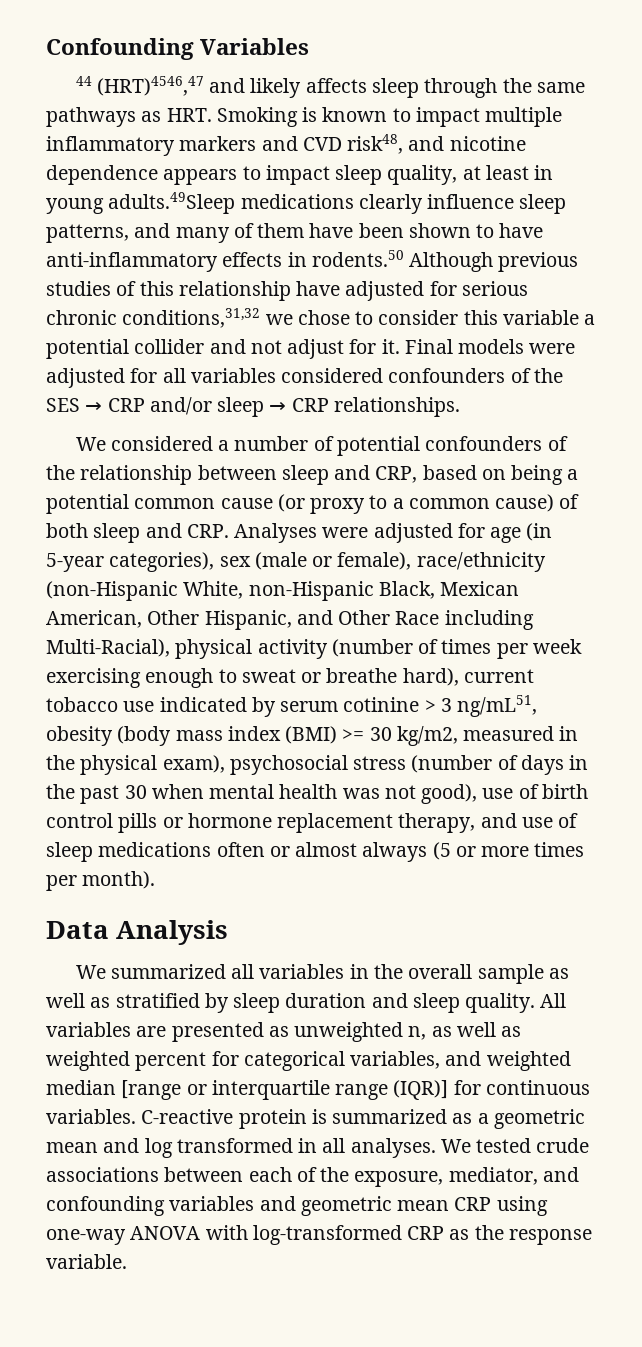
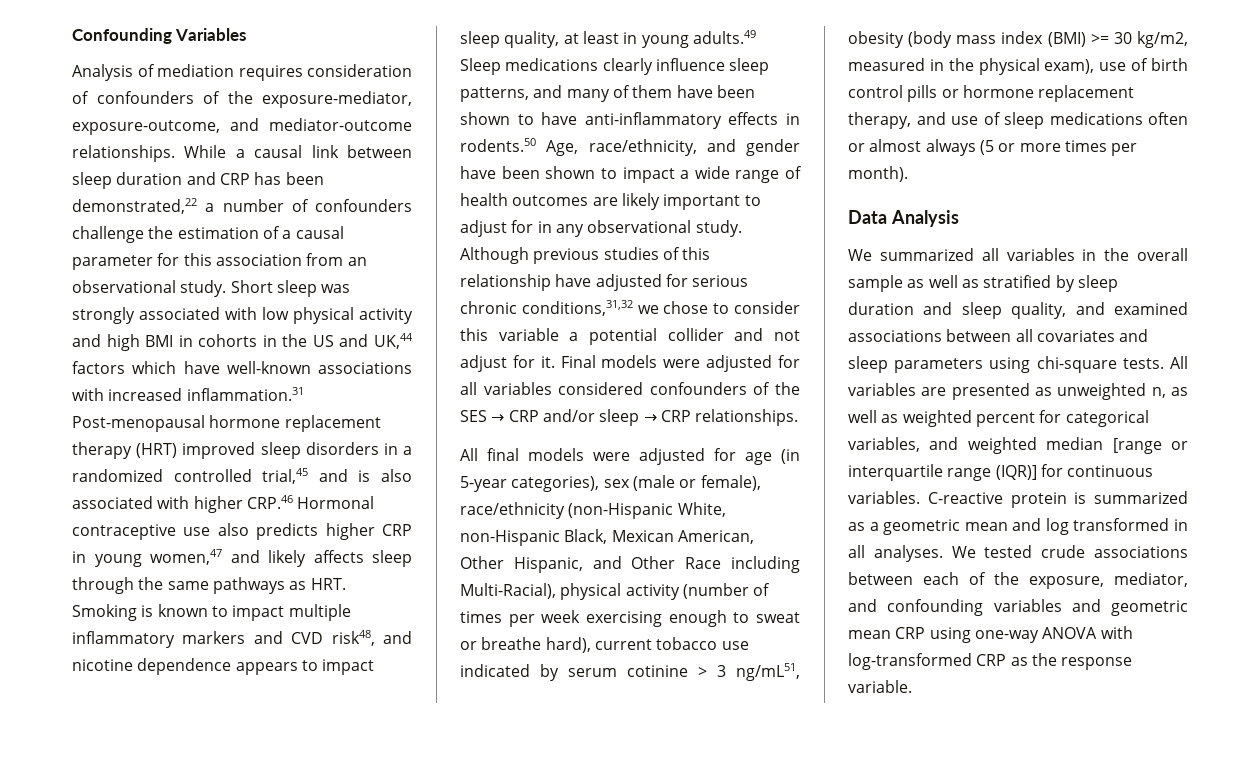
- 44 (HRT)4546,47 and likely affects sleep through the same pathways as HRT. Smoking is known to impact multiple inflammatory markers and CVD risk48, and nicotine dependence appears to impact sleep quality, at least in young adults.49Sleep medications clearly influence sleep patterns, and many of them have been shown to have anti-inflammatory effects in rodents.50 Although previous studies of this relationship have adjusted for serious chronic conditions,31,32 we chose to consider this variable a potential collider and not adjust for it.
+ Analysis of mediation requires consideration of confounders of the exposure-mediator, exposure-outcome, and mediator-outcome relationships. While a causal link between sleep duration and CRP has been demonstrated,22 a number of confounders challenge the estimation of a causal parameter for this association from an observational study. Short sleep was strongly associated with low physical activity and high BMI in cohorts in the US and UK,44 factors which have well-known associations with increased inflammation.31 Post-menopausal hormone replacement therapy (HRT) improved sleep disorders in a randomized controlled trial,45 and is also associated with higher CRP.46 Hormonal contraceptive use also predicts higher CRP in young women,47 and likely affects sleep through the same pathways as HRT. Smoking is known to impact multiple inflammatory markers and CVD risk48, and nicotine dependence appears to impact sleep quality, at least in young adults.49 Sleep medications clearly influence sleep patterns, and many of them have been shown to have anti-inflammatory effects in rodents.50 Age, race/ethnicity, and gender have been shown to impact a wide range of health outcomes are likely important to adjust for in any observational study. Although previous studies of this relationship have adjusted for serious chronic conditions,31,32 we chose to consider this variable a potential collider and not adjust for it.
- We considered a number of potential confounders of the relationship between sleep and CRP, based on being a potential common cause (or proxy to a common cause) of both sleep and CRP. Analyses were adjusted for age (in 5-year categories), sex (male or female), race/ethnicity (non-Hispanic White, non-Hispanic Black, Mexican American, Other Hispanic, and Other Race including Multi-Racial), physical activity (number of times per week exercising enough to sweat or breathe hard), current tobacco use indicated by serum cotinine > 3 ng/mL51, obesity (body mass index (BMI) >= 30 kg/m2, measured in the physical exam), psychosocial stress (number of days in the past 30 when mental health was not good), use of birth control pills or hormone replacement therapy, and use of sleep medications often or almost always (5 or more times per month).
+ All final models were adjusted for age (in 5-year categories), sex (male or female), race/ethnicity (non-Hispanic White, non-Hispanic Black, Mexican American, Other Hispanic, and Other Race including Multi-Racial), physical activity (number of times per week exercising enough to sweat or breathe hard), current tobacco use indicated by serum cotinine > 3 ng/mL51, obesity (body mass index (BMI) >= 30 kg/m2, measured in the physical exam), use of birth control pills or hormone replacement therapy, and use of sleep medications often or almost always (5 or more times per month).
- We summarized all variables in the overall sample as well as stratified by sleep duration and sleep quality.
+ We summarized all variables in the overall sample as well as stratified by sleep duration and sleep quality, and examined associations between all covariates and sleep parameters using chi-square tests.

